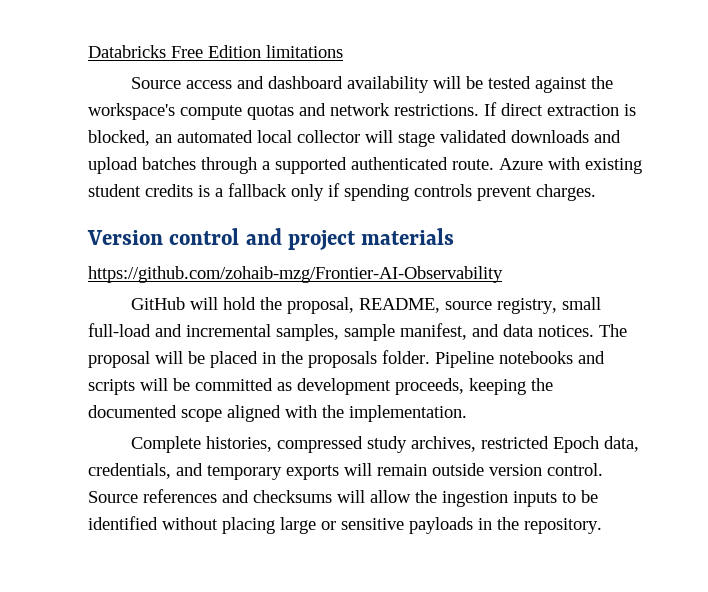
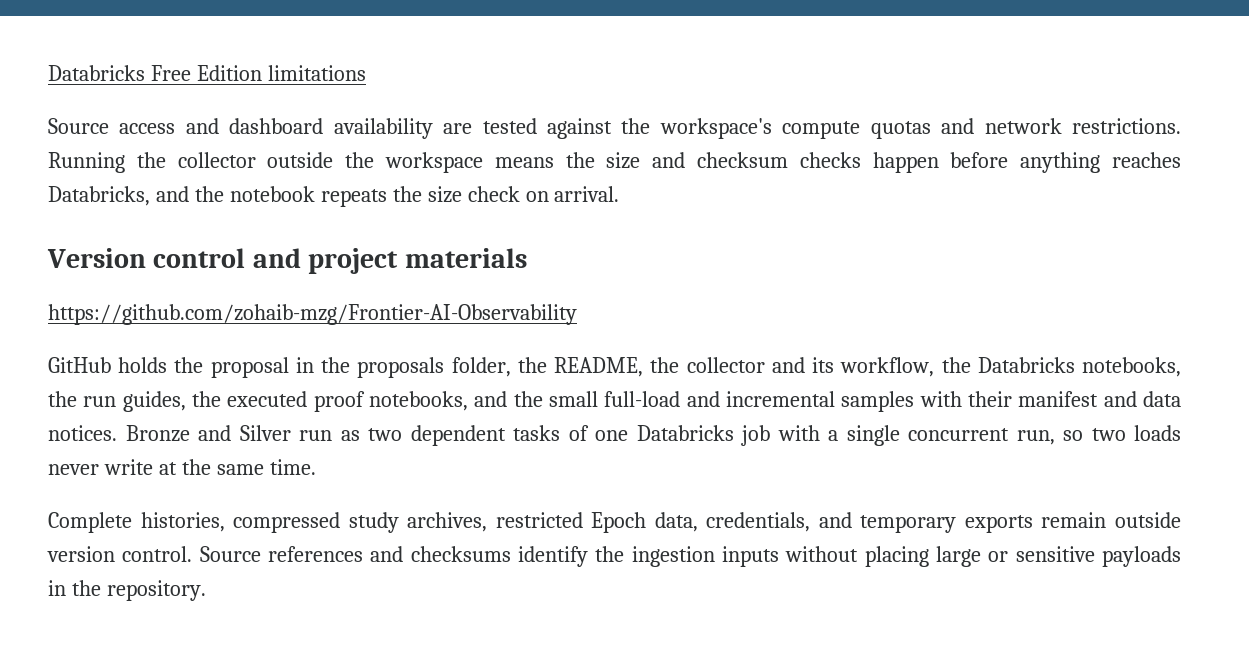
- Source access and dashboard availability will be tested against the workspace's compute quotas and network restrictions.
+ Source access and dashboard availability are tested against the workspace's compute quotas and network restrictions.
- If direct extraction is blocked, an automated local collector will stage validated downloads and upload batches through a supported authenticated route. Azure with existing student credits is a fallback only if spending controls prevent charges.
+ Running the collector outside the workspace means the size and checksum checks happen before anything reaches Databricks, and the notebook repeats the size check on arrival.
- GitHub will hold the proposal, README, source registry, small full-load and incremental samples, sample manifest, and data notices. The proposal will be placed in the proposals folder. Pipeline notebooks and scripts will be committed as development proceeds, keeping the documented scope aligned with the implementation.
+ GitHub holds the proposal in the proposals folder, the README, the collector and its workflow, the Databricks notebooks, the run guides, the executed proof notebooks, and the small full-load and incremental samples with their manifest and data notices. Bronze and Silver run as two dependent tasks of one Databricks job with a single concurrent run, so two loads never write at the same time.
- Complete histories, compressed study archives, restricted Epoch data, credentials, and temporary exports will remain outside version control.
+ Complete histories, compressed study archives, restricted Epoch data, credentials, and temporary exports remain outside version control.
- Source references and checksums will allow the ingestion inputs to be identified without placing large or sensitive payloads in the repository.
+ Source references and checksums identify the ingestion inputs without placing large or sensitive payloads in the repository.

